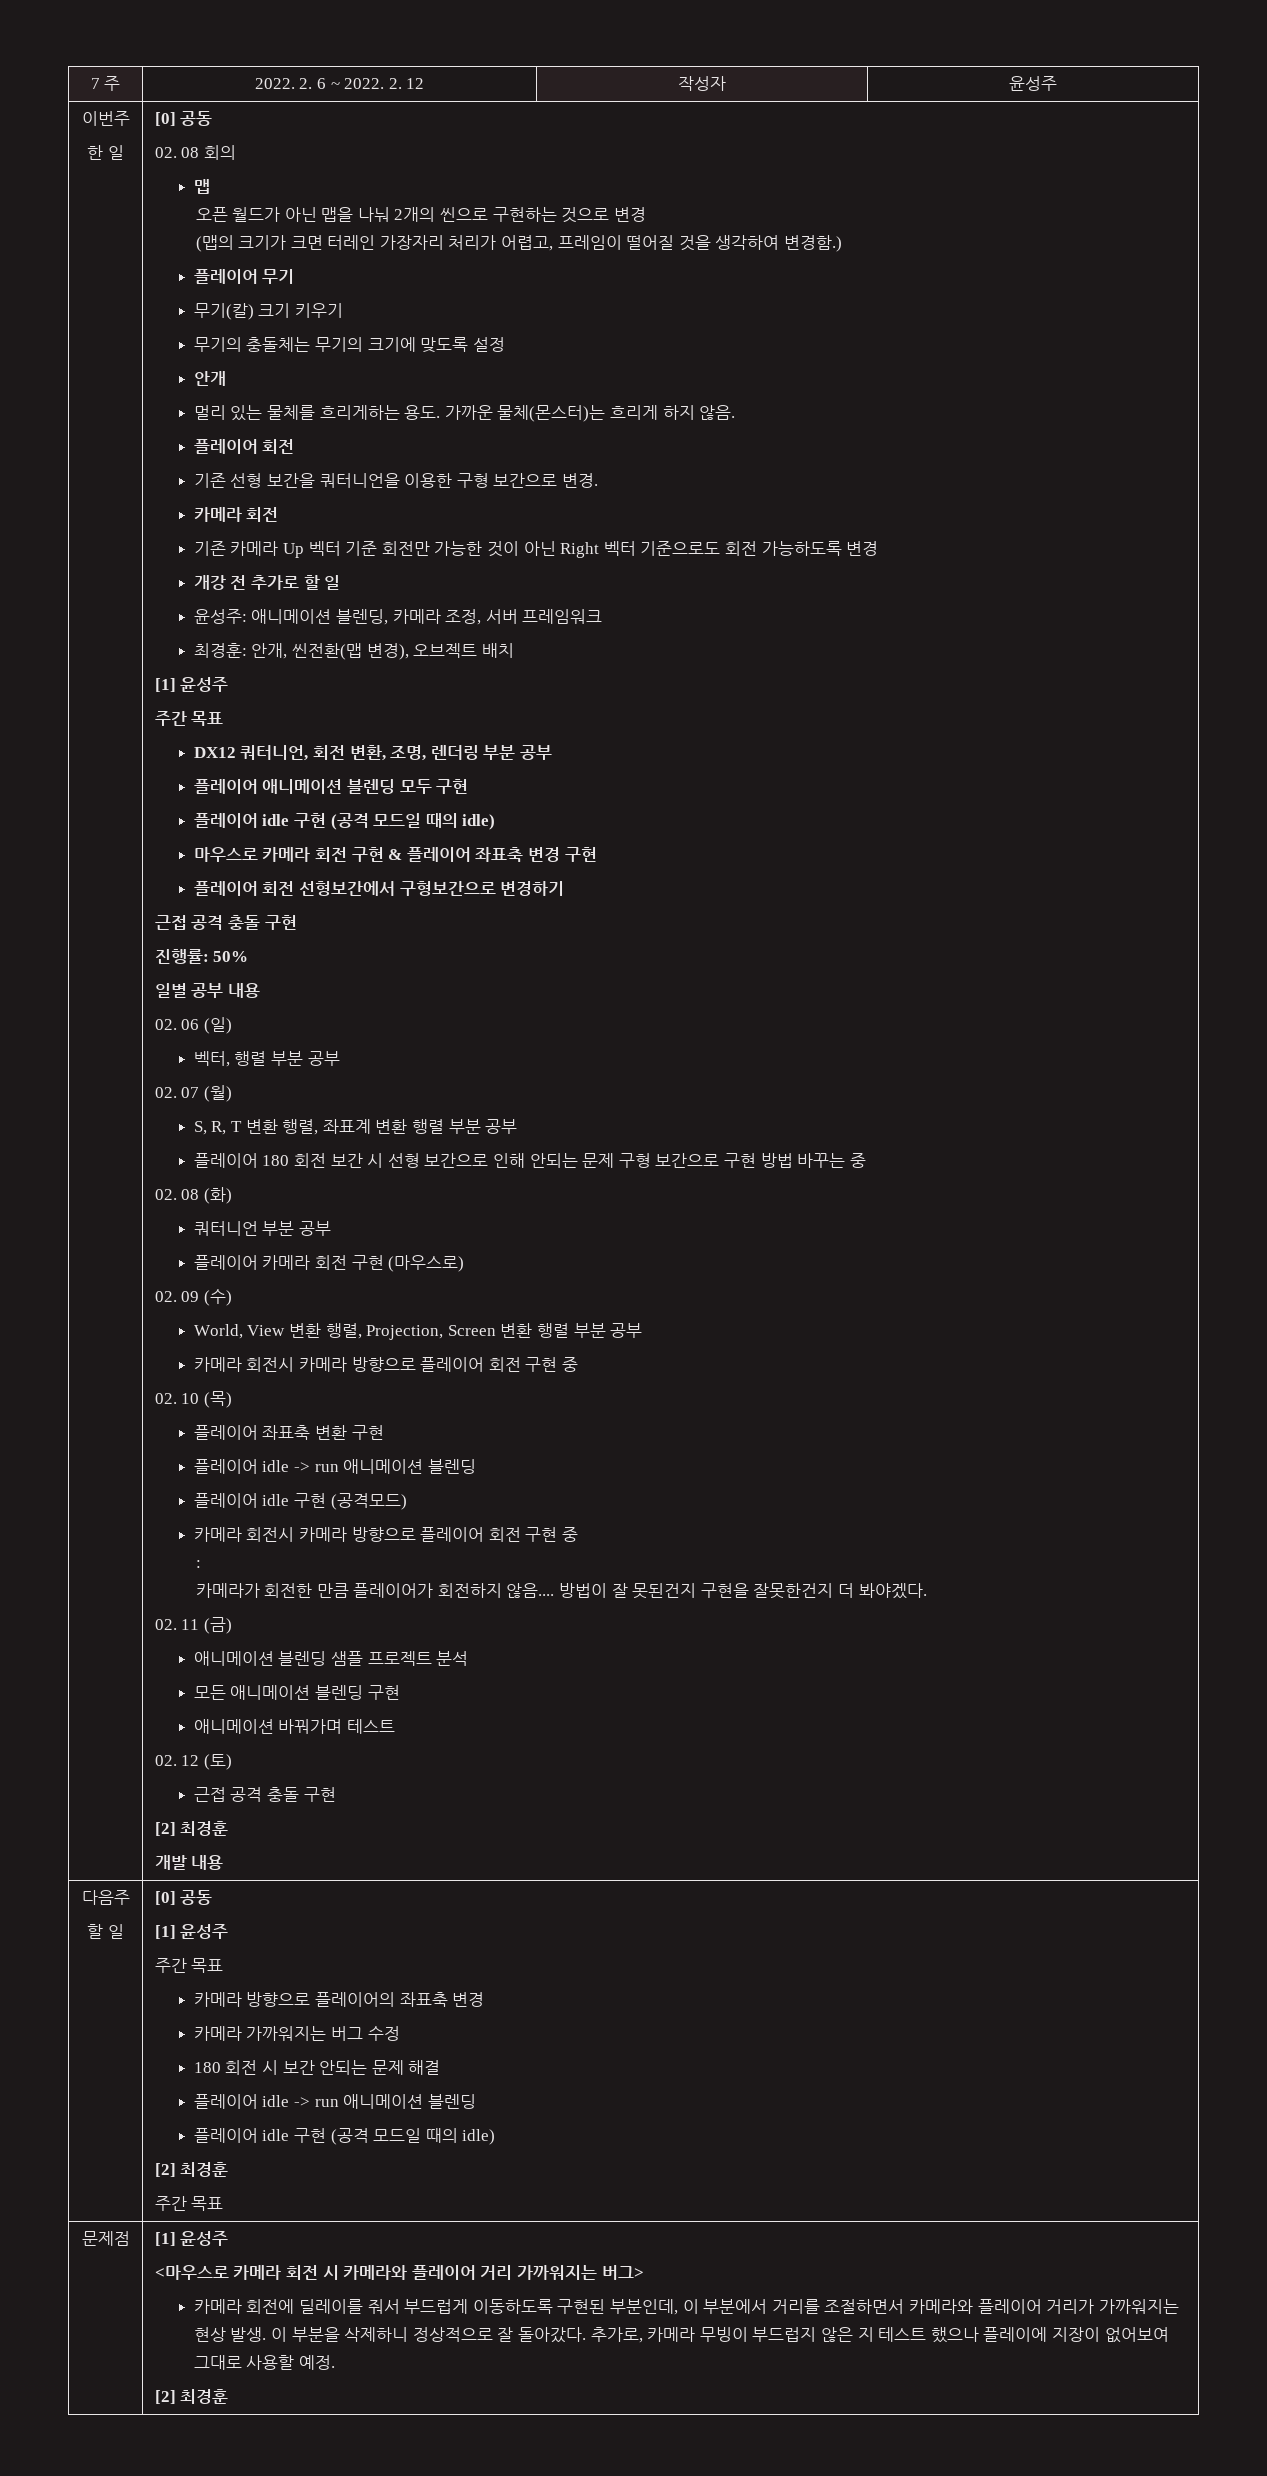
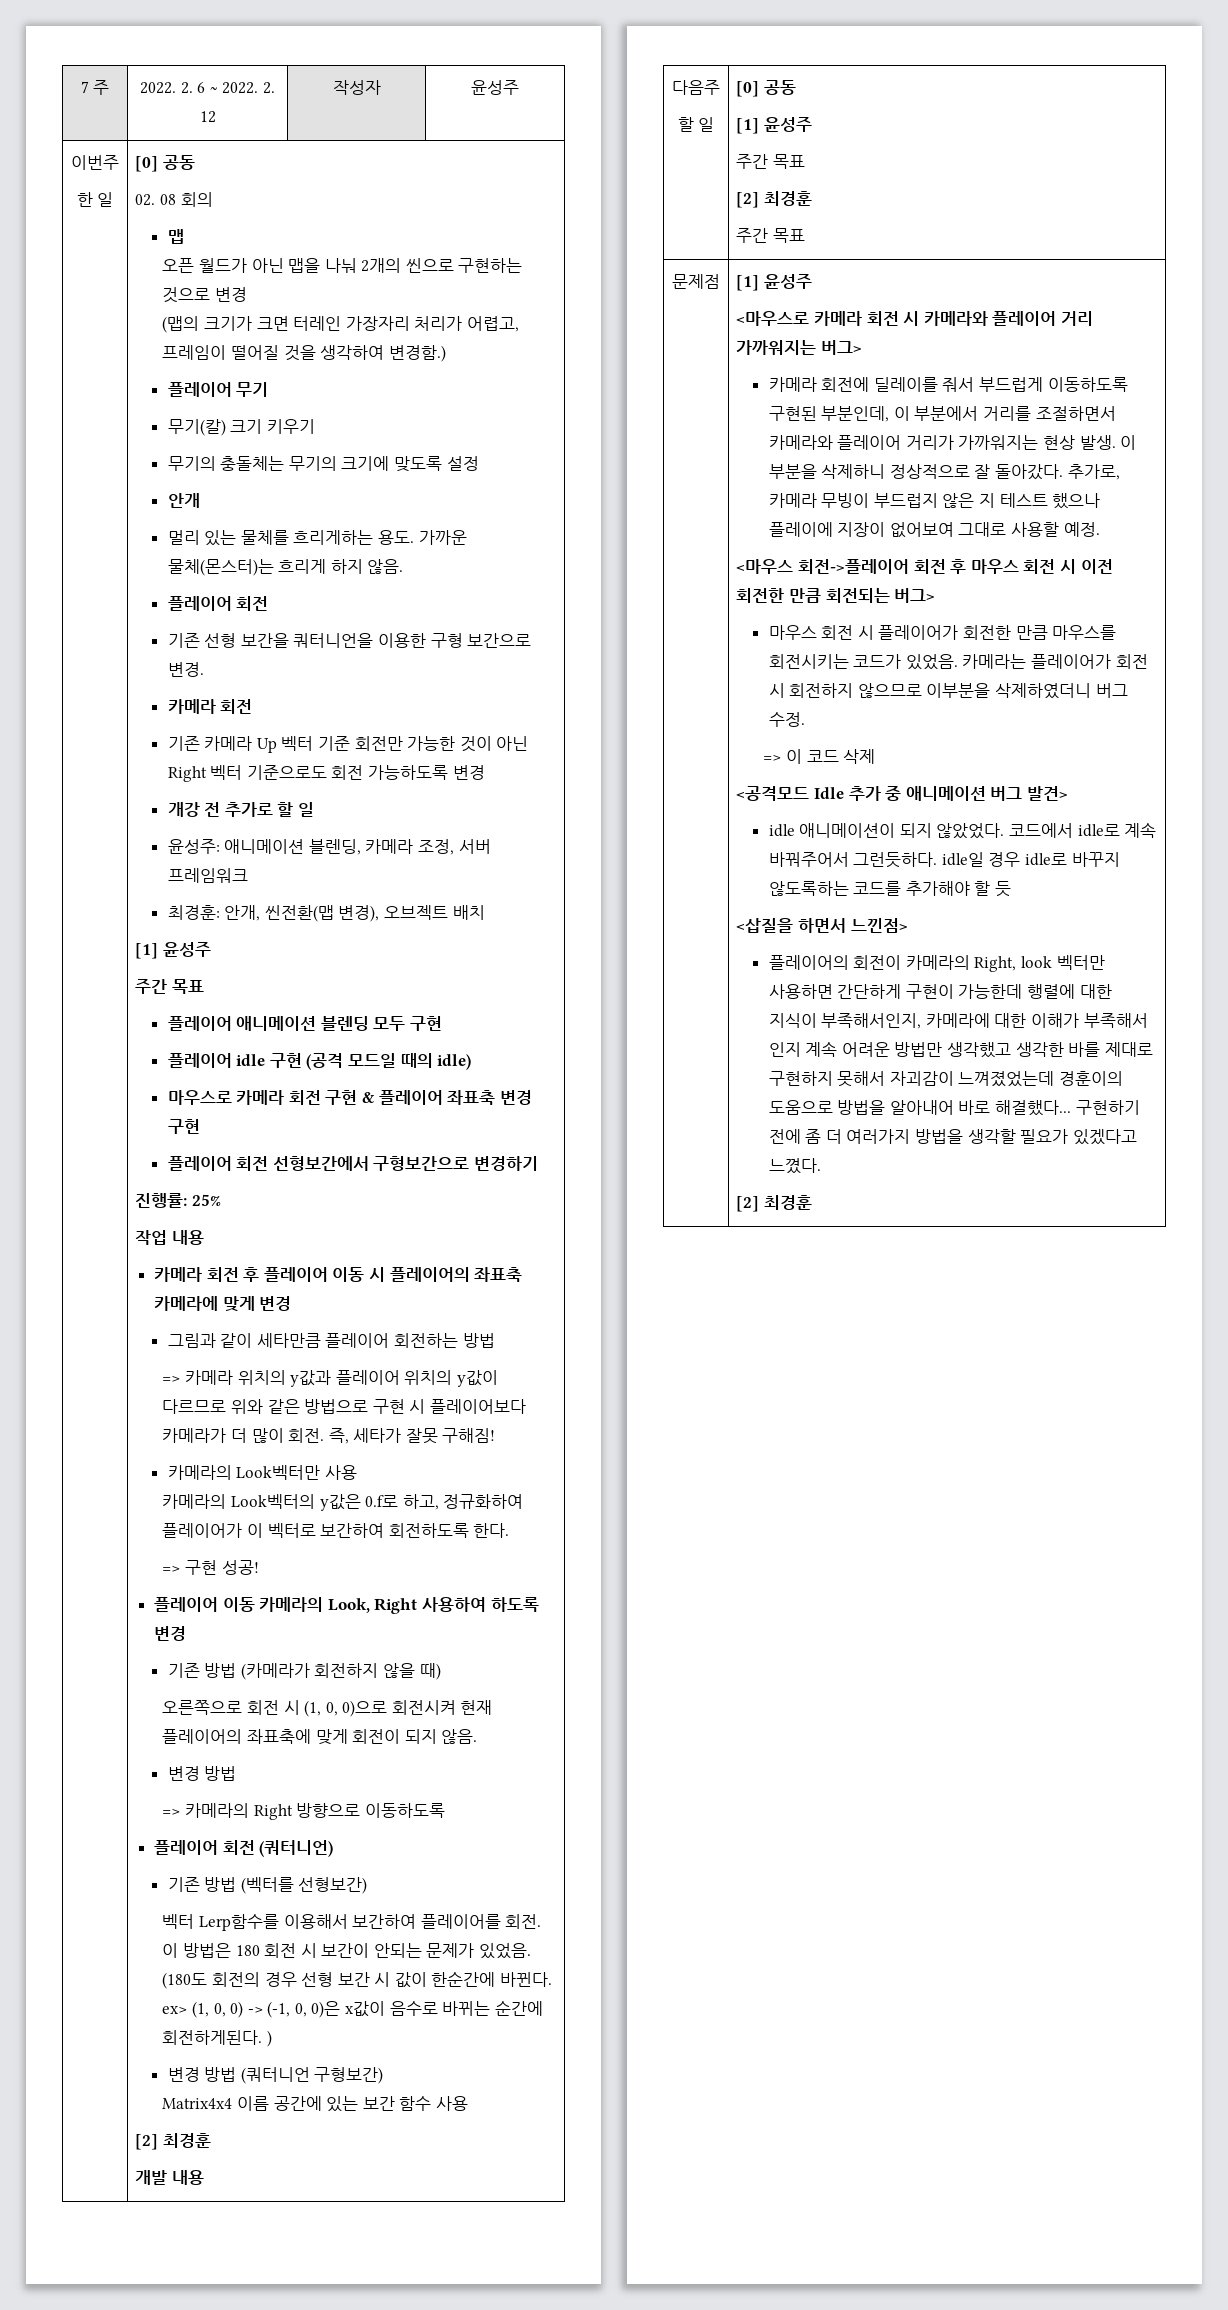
- DX12 쿼터니언, 회전 변환, 조명, 렌더링 부분 공부
  플레이어 회전 선형보간에서 구형보간으로 변경하기
- 근접 공격 충돌 구현
- 진행률: 50%
- 일별 공부 내용
- 02. 06 (일)
- 벡터, 행렬 부분 공부
- 02. 07 (월)
- S, R, T 변환 행렬, 좌표계 변환 행렬 부분 공부
- 플레이어 180 회전 보간 시 선형 보간으로 인해 안되는 문제 구형 보간으로 구현 방법 바꾸는 중
- 02. 08 (화)
- 쿼터니언 부분 공부
- 플레이어 카메라 회전 구현 (마우스로)
- 02. 09 (수)
- World, View 변환 행렬, Projection, Screen 변환 행렬 부분 공부
- 카메라 회전시 카메라 방향으로 플레이어 회전 구현 중
- 02. 10 (목)
- 플레이어 좌표축 변환 구현
- 플레이어 idle -> run 애니메이션 블렌딩
- 플레이어 idle 구현 (공격모드)
- 카메라 회전시 카메라 방향으로 플레이어 회전 구현 중
- :
- 카메라가 회전한 만큼 플레이어가 회전하지 않음.... 방법이 잘 못된건지 구현을 잘못한건지 더 봐야겠다.
- 02. 11 (금)
- 애니메이션 블렌딩 샘플 프로젝트 분석
- 모든 애니메이션 블렌딩 구현
- 애니메이션 바꿔가며 테스트
- 02. 12 (토)
- 근접 공격 충돌 구현
+ 진행률: 25%
+ 작업 내용
+ 카메라 회전 후 플레이어 이동 시 플레이어의 좌표축 카메라에 맞게 변경
+ 그림과 같이 세타만큼 플레이어 회전하는 방법
+ => 카메라 위치의 y값과 플레이어 위치의 y값이 다르므로 위와 같은 방법으로 구현 시 플레이어보다 카메라가 더 많이 회전. 즉, 세타가 잘못 구해짐!
+ 카메라의 Look벡터만 사용
+ 카메라의 Look벡터의 y값은 0.f로 하고, 정규화하여 플레이어가 이 벡터로 보간하여 회전하도록 한다.
+ => 구현 성공!
+ 플레이어 이동 카메라의 Look, Right 사용하여 하도록 변경
+ 기존 방법 (카메라가 회전하지 않을 때)
+ 오른쪽으로 회전 시 (1, 0, 0)으로 회전시켜 현재 플레이어의 좌표축에 맞게 회전이 되지 않음.
+ 변경 방법
+ => 카메라의 Right 방향으로 이동하도록
+ 플레이어 회전 (쿼터니언)
+ 기존 방법 (벡터를 선형보간)
+ 벡터 Lerp함수를 이용해서 보간하여 플레이어를 회전. 이 방법은 180 회전 시 보간이 안되는 문제가 있었음. (180도 회전의 경우 선형 보간 시 값이 한순간에 바뀐다. ex> (1, 0, 0) -> (-1, 0, 0)은 x값이 음수로 바뀌는 순간에 회전하게된다. )
+ 변경 방법 (쿼터니언 구형보간)
+ Matrix4x4 이름 공간에 있는 보간 함수 사용
- 카메라 방향으로 플레이어의 좌표축 변경
- 카메라 가까워지는 버그 수정
- 180 회전 시 보간 안되는 문제 해결
- 플레이어 idle -> run 애니메이션 블렌딩
- 플레이어 idle 구현 (공격 모드일 때의 idle)
+ <마우스 회전->플레이어 회전 후 마우스 회전 시 이전 회전한 만큼 회전되는 버그>
+ 마우스 회전 시 플레이어가 회전한 만큼 마우스를 회전시키는 코드가 있었음. 카메라는 플레이어가 회전 시 회전하지 않으므로 이부분을 삭제하였더니 버그 수정.
+ => 이 코드 삭제
+ <공격모드 Idle 추가 중 애니메이션 버그 발견>
+ idle 애니메이션이 되지 않았었다. 코드에서 idle로 계속 바꿔주어서 그런듯하다. idle일 경우 idle로 바꾸지 않도록하는 코드를 추가해야 할 듯
+ <삽질을 하면서 느낀점>
+ 플레이어의 회전이 카메라의 Right, look 벡터만 사용하면 간단하게 구현이 가능한데 행렬에 대한 지식이 부족해서인지, 카메라에 대한 이해가 부족해서 인지 계속 어려운 방법만 생각했고 생각한 바를 제대로 구현하지 못해서 자괴감이 느껴졌었는데 경훈이의 도움으로 방법을 알아내어 바로 해결했다... 구현하기 전에 좀 더 여러가지 방법을 생각할 필요가 있겠다고 느꼈다.

